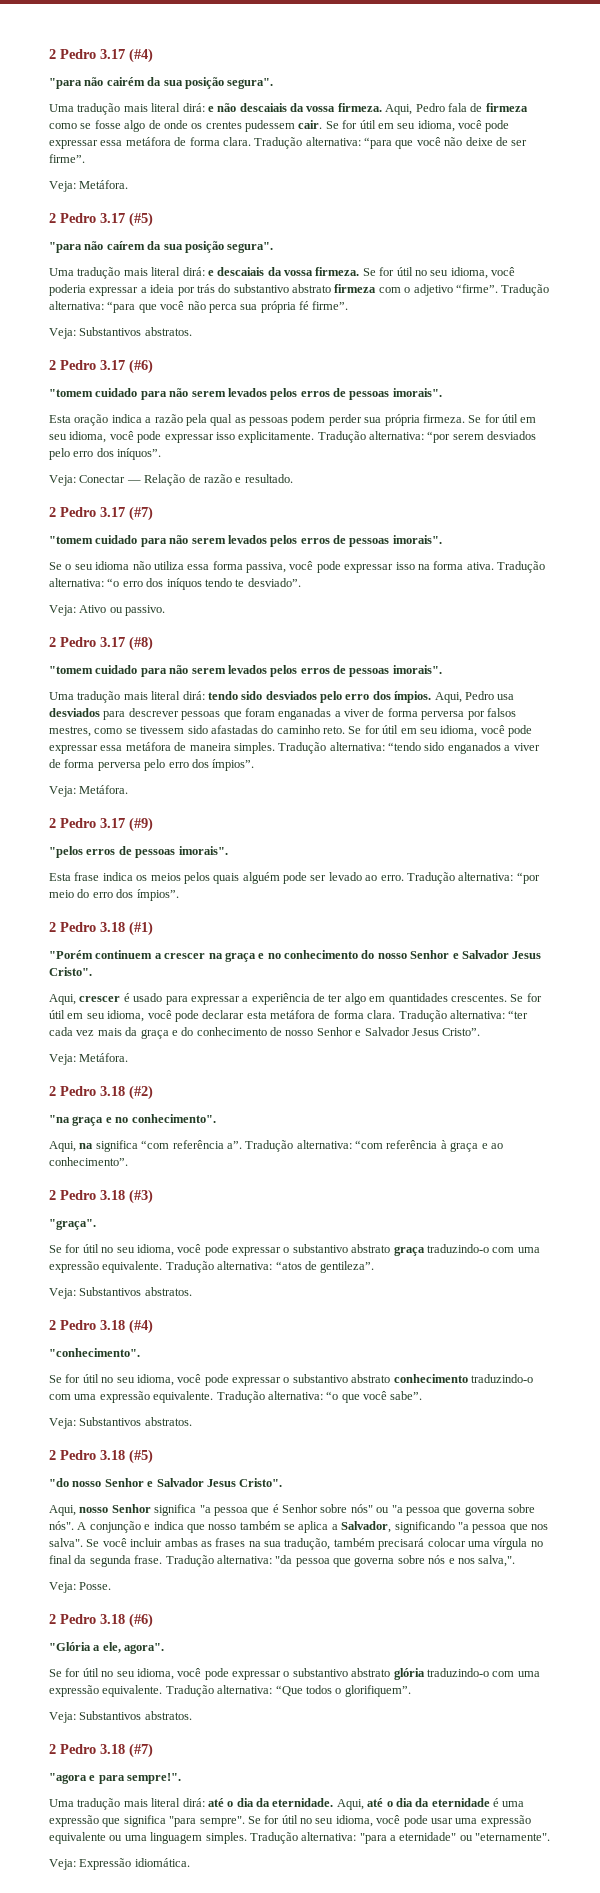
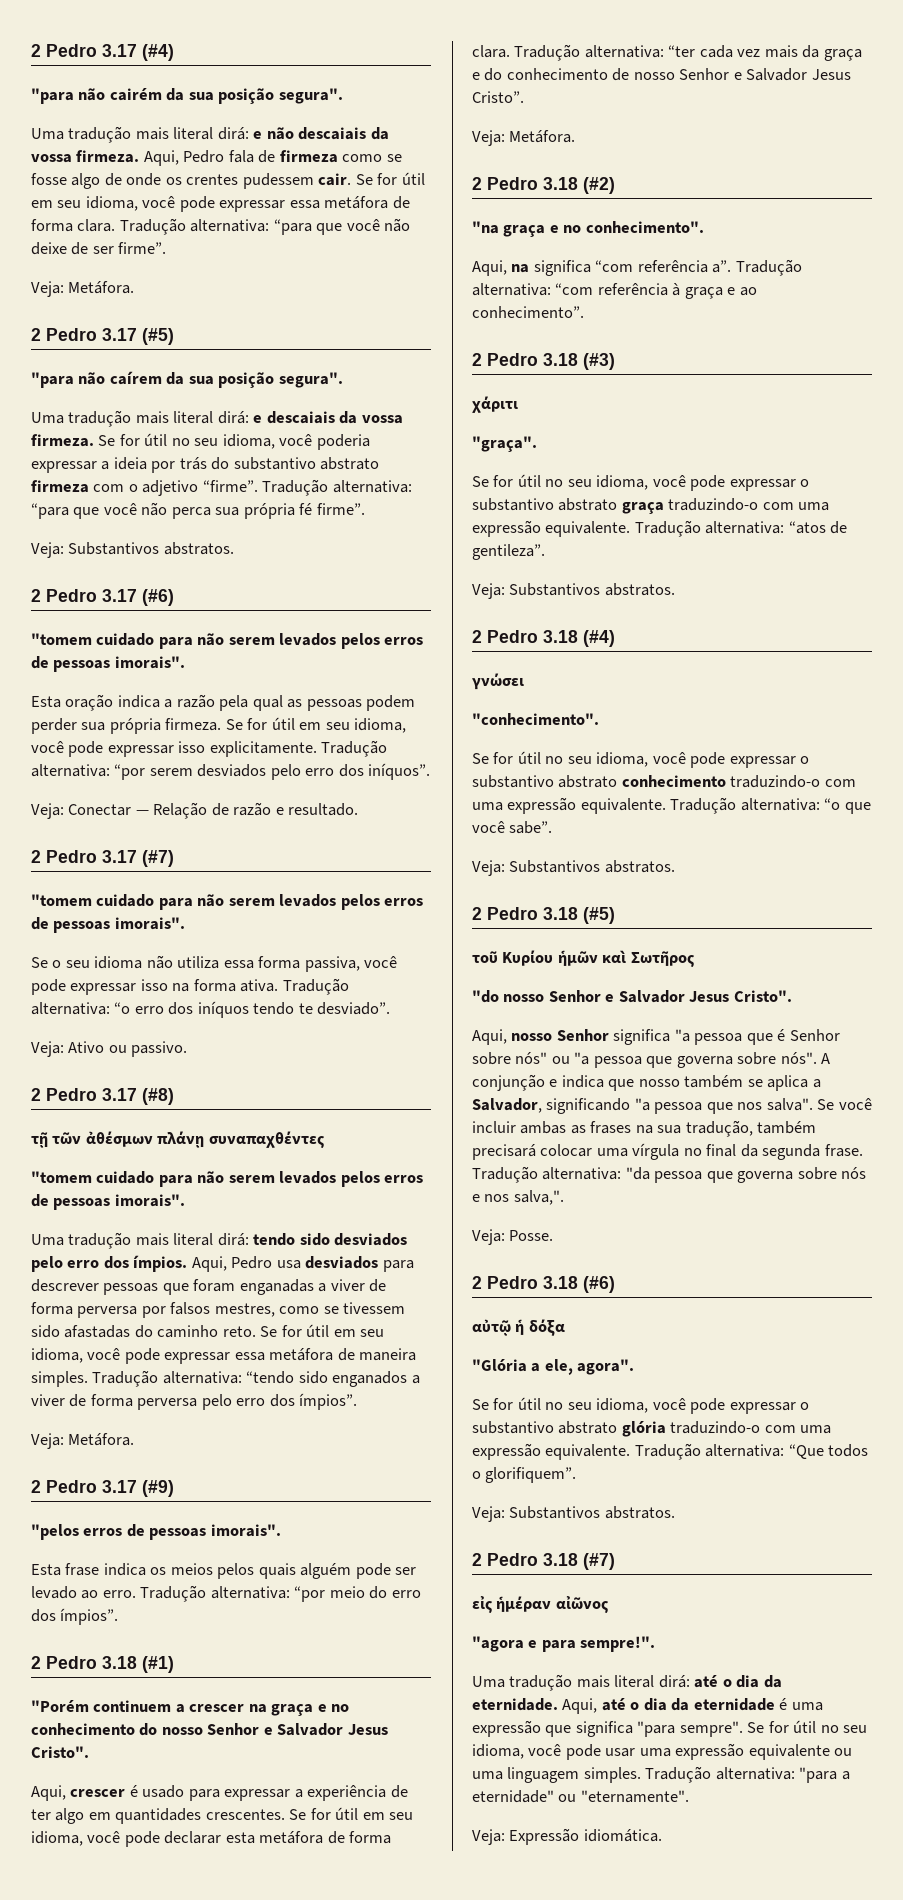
+ τῇ τῶν ἀθέσμων πλάνῃ συναπαχθέντες
+ χάριτι
+ γνώσει
+ τοῦ Κυρίου ἡμῶν καὶ Σωτῆρος
+ αὐτῷ ἡ δόξα
+ εἰς ἡμέραν αἰῶνος

